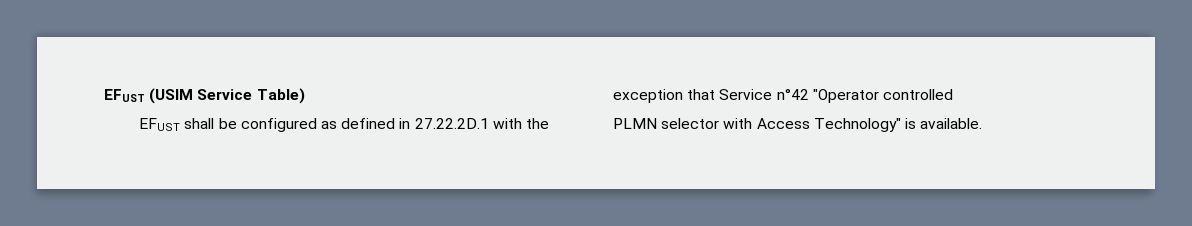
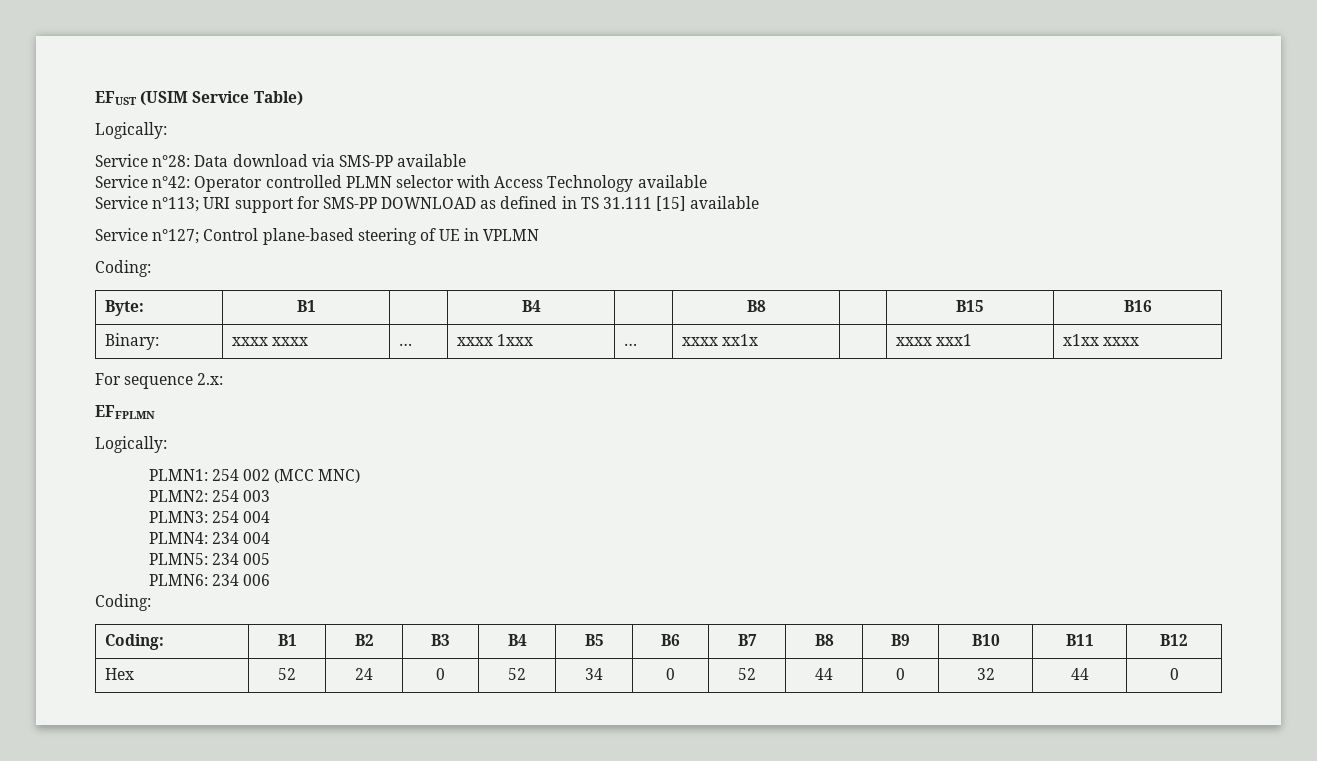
  EFUST (USIM Service Table)
- EFUST shall be configured as defined in 27.22.2D.1 with the exception that Service n°42 "Operator controlled
- PLMN selector with Access Technology" is available.
+ Logically:
+ Service n°28: Data download via SMS-PP available
+ Service n°42: Operator controlled PLMN selector with Access Technology available
+ Service n°113; URI support for SMS-PP DOWNLOAD as defined in TS 31.111 [15] available
+ Service n°127; Control plane-based steering of UE in VPLMN
+ Coding:
+ Byte: | B1 | | B4 | | B8 | | B15 | B16
+ Binary: | xxxx xxxx | … | xxxx 1xxx | … | xxxx xx1x | | xxxx xxx1 | x1xx xxxx
+ For sequence 2.x:
+ EFFPLMN
+ Logically:
+ PLMN1: 254 002 (MCC MNC)
+ PLMN2: 254 003
+ PLMN3: 254 004
+ PLMN4: 234 004
+ PLMN5: 234 005
+ PLMN6: 234 006
+ Coding:
+ Coding: | B1 | B2 | B3 | B4 | B5 | B6 | B7 | B8 | B9 | B10 | B11 | B12
+ Hex | 52 | 24 | 0 | 52 | 34 | 0 | 52 | 44 | 0 | 32 | 44 | 0

